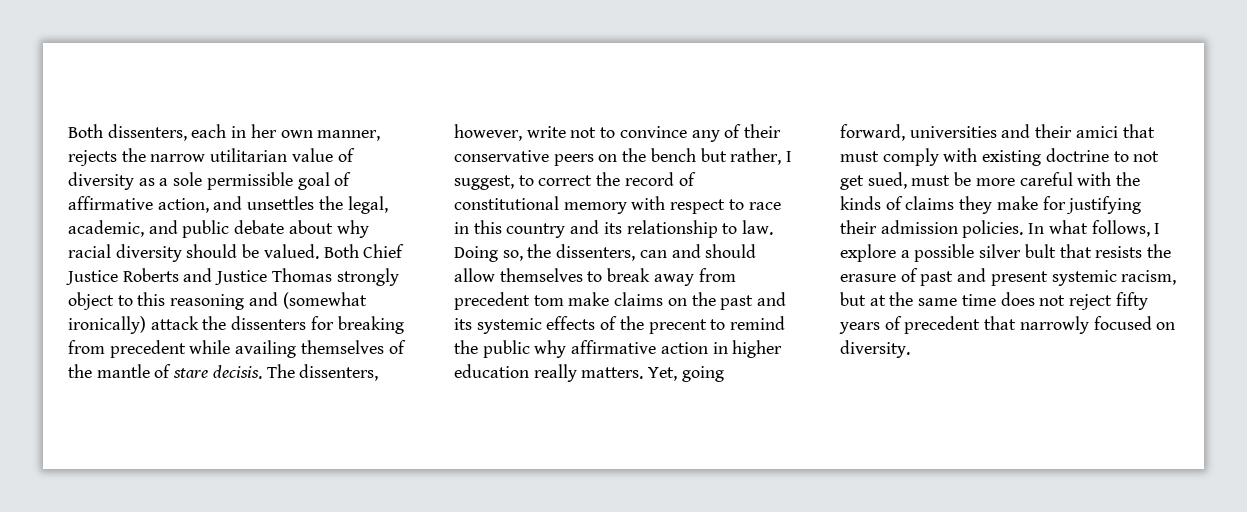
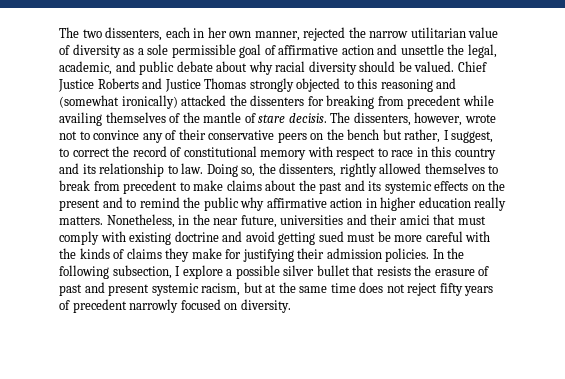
- Both dissenters, each in her own manner, rejects the narrow utilitarian value of diversity as a sole permissible goal of affirmative action, and unsettles the legal, academic, and public debate about why racial diversity should be valued.
+ The two dissenters, each in her own manner, rejected the narrow utilitarian value of diversity as a sole permissible goal of affirmative action and unsettle the legal, academic, and public debate about why racial diversity should be valued.
- Both Chief Justice Roberts and Justice Thomas strongly object to this reasoning and (somewhat ironically) attack the dissenters for breaking from precedent while availing themselves of the mantle of stare decisis.
+ Chief Justice Roberts and Justice Thomas strongly objected to this reasoning and (somewhat ironically) attacked the dissenters for breaking from precedent while availing themselves of the mantle of stare decisis.
- The dissenters, however, write not to convince any of their conservative peers on the bench but rather, I suggest, to correct the record of constitutional memory with respect to race in this country and its relationship to law.
+ The dissenters, however, wrote not to convince any of their conservative peers on the bench but rather, I suggest, to correct the record of constitutional memory with respect to race in this country and its relationship to law.
- Doing so, the dissenters, can and should allow themselves to break away from precedent tom make claims on the past and its systemic effects of the precent to remind the public why affirmative action in higher education really matters.
+ Doing so, the dissenters, rightly allowed themselves to break from precedent to make claims about the past and its systemic effects on the present and to remind the public why affirmative action in higher education really matters.
- Yet, going forward, universities and their amici that must comply with existing doctrine to not get sued, must be more careful with the kinds of claims they make for justifying their admission policies.
+ Nonetheless, in the near future, universities and their amici that must comply with existing doctrine and avoid getting sued must be more careful with the kinds of claims they make for justifying their admission policies.
- In what follows, I explore a possible silver bult that resists the erasure of past and present systemic racism, but at the same time does not reject fifty years of precedent that narrowly focused on diversity.
+ In the following subsection, I explore a possible silver bullet that resists the erasure of past and present systemic racism, but at the same time does not reject fifty years of precedent narrowly focused on diversity.

